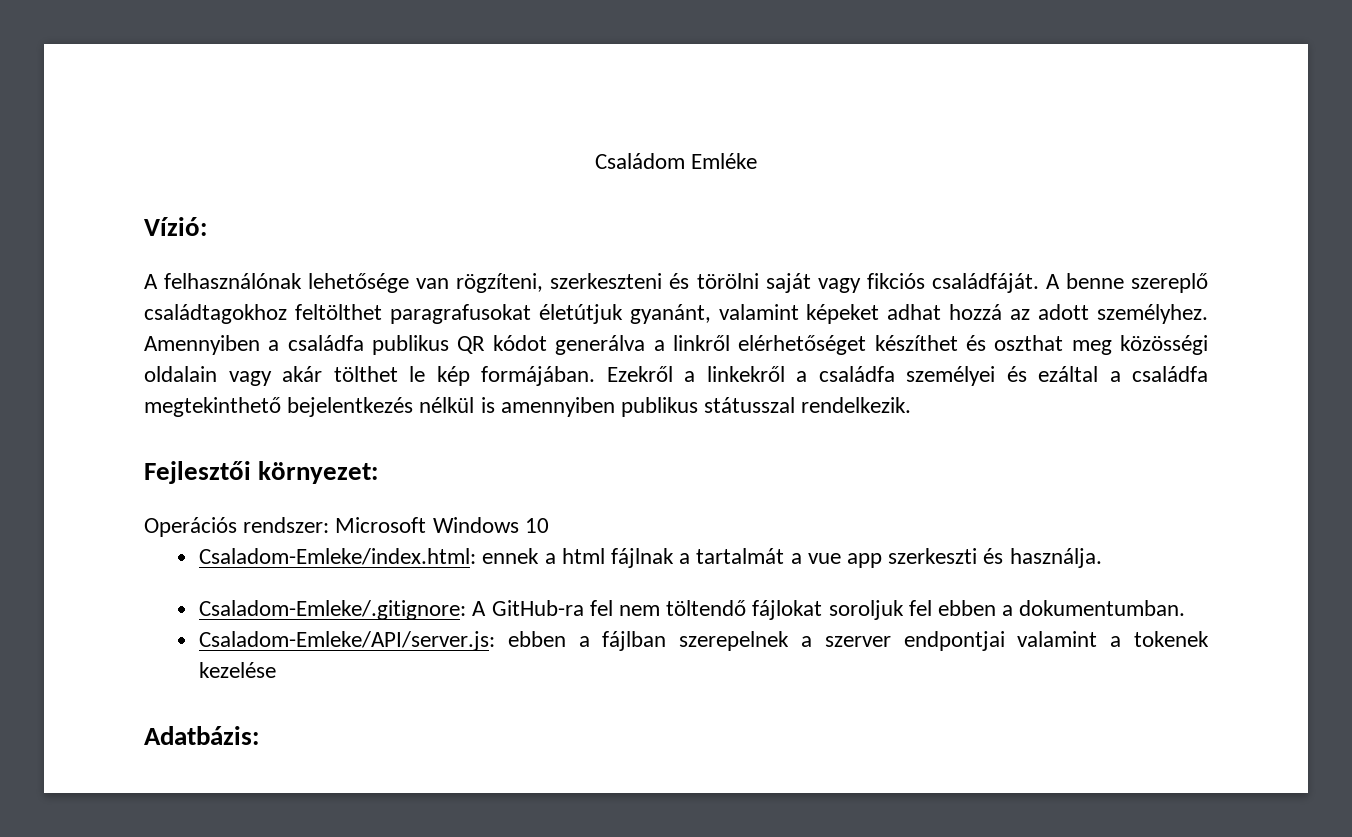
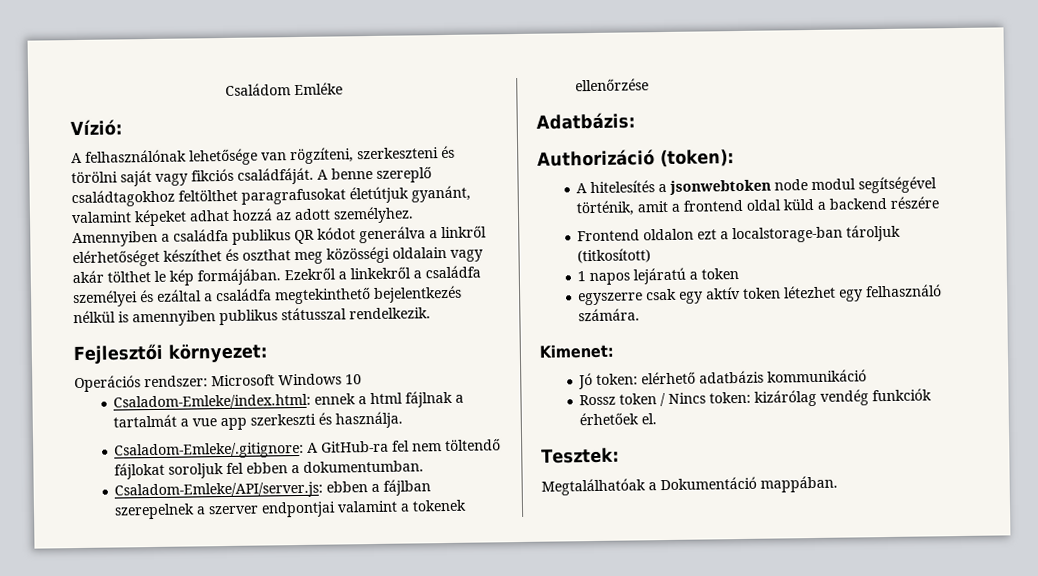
- Csaladom-Emleke/API/server.js: ebben a fájlban szerepelnek a szerver endpontjai valamint a tokenek kezelése
+ Csaladom-Emleke/API/server.js: ebben a fájlban szerepelnek a szerver endpontjai valamint a tokenek ellenőrzése
+ Authorizáció (token):
+ A hitelesítés a jsonwebtoken node modul segítségével történik, amit a frontend oldal küld a backend részére
+ Frontend oldalon ezt a localstorage-ban tároljuk (titkosított)
+ 1 napos lejáratú a token
+ egyszerre csak egy aktív token létezhet egy felhasználó számára.
+ Kimenet:
+ Jó token: elérhető adatbázis kommunikáció
+ Rossz token / Nincs token: kizárólag vendég funkciók érhetőek el.
+ Tesztek:
+ Megtalálhatóak a Dokumentáció mappában.

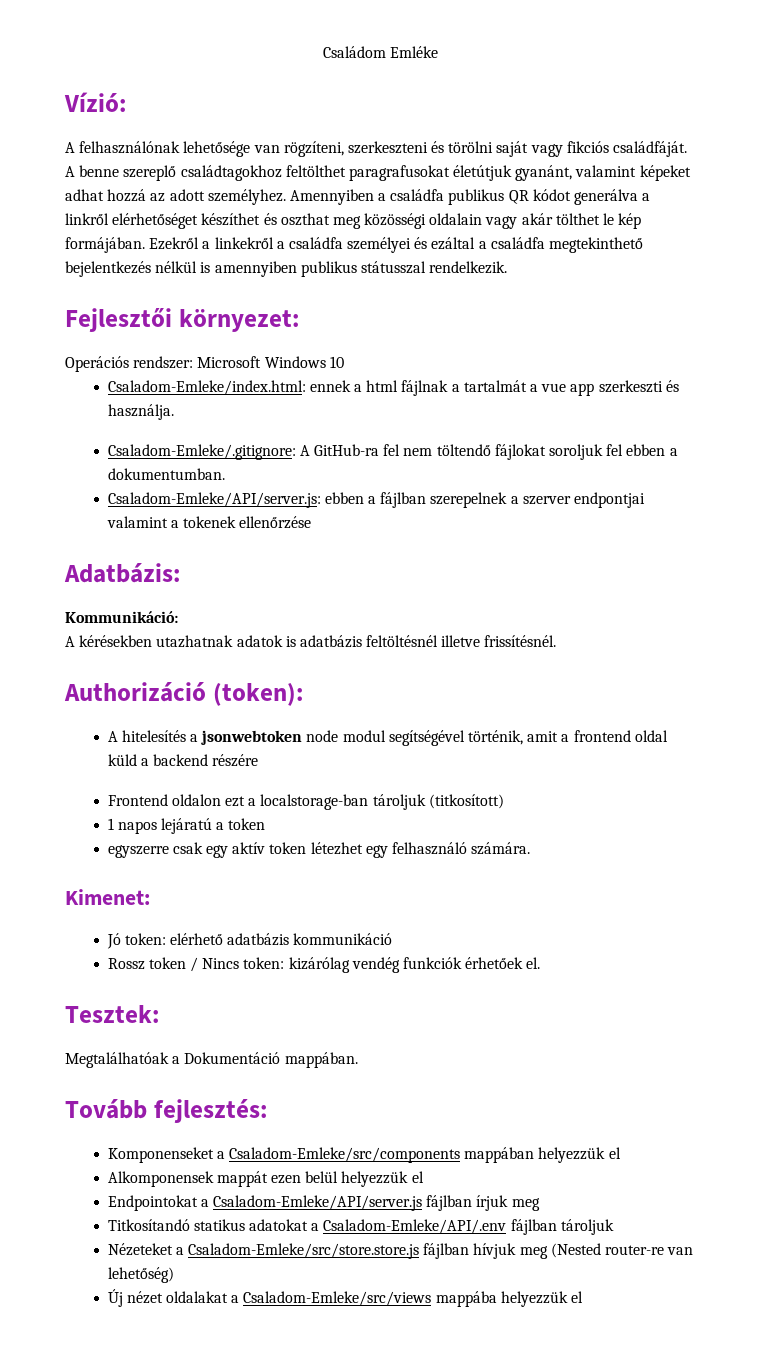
+ Kommunikáció:
+ A kérésekben utazhatnak adatok is adatbázis feltöltésnél illetve frissítésnél.
+ Tovább fejlesztés:
+ Komponenseket a Csaladom-Emleke/src/components mappában helyezzük el
+ Alkomponensek mappát ezen belül helyezzük el
+ Endpointokat a Csaladom-Emleke/API/server.js fájlban írjuk meg
+ Titkosítandó statikus adatokat a Csaladom-Emleke/API/.env fájlban tároljuk
+ Nézeteket a Csaladom-Emleke/src/store.store.js fájlban hívjuk meg (Nested router-re van lehetőség)
+ Új nézet oldalakat a Csaladom-Emleke/src/views mappába helyezzük el

